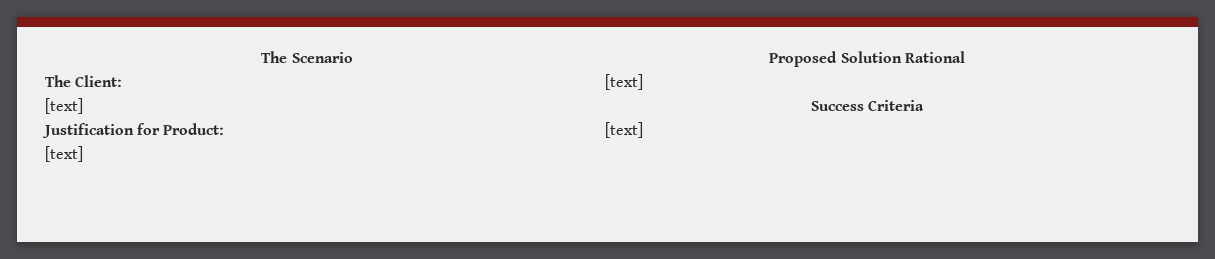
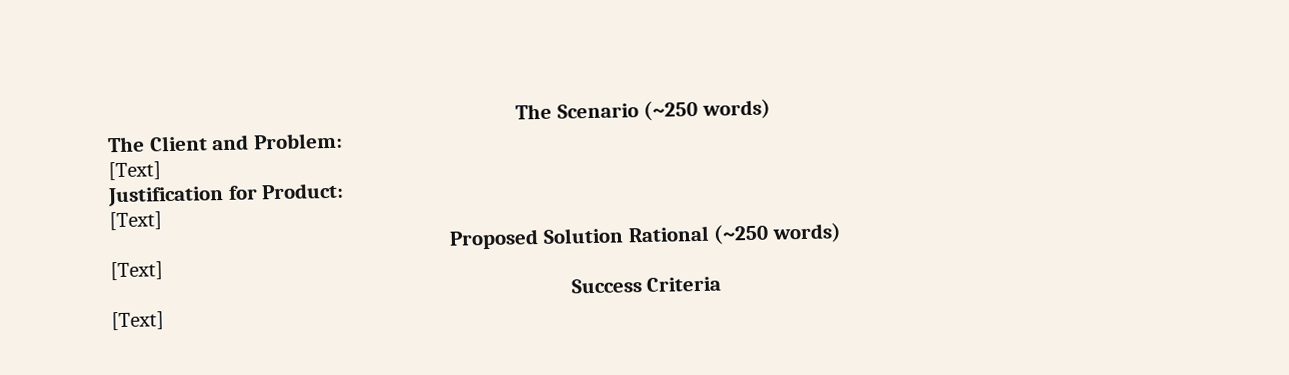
- The Scenario
- The Client:
- [text]
+ The Scenario (~250 words)
+ The Client and Problem:
+ [Text]
  Justification for Product:
- [text]
+ [Text]
- Proposed Solution Rational
- [text]
+ Proposed Solution Rational (~250 words)
+ [Text]
  Success Criteria
- [text]
+ [Text]

